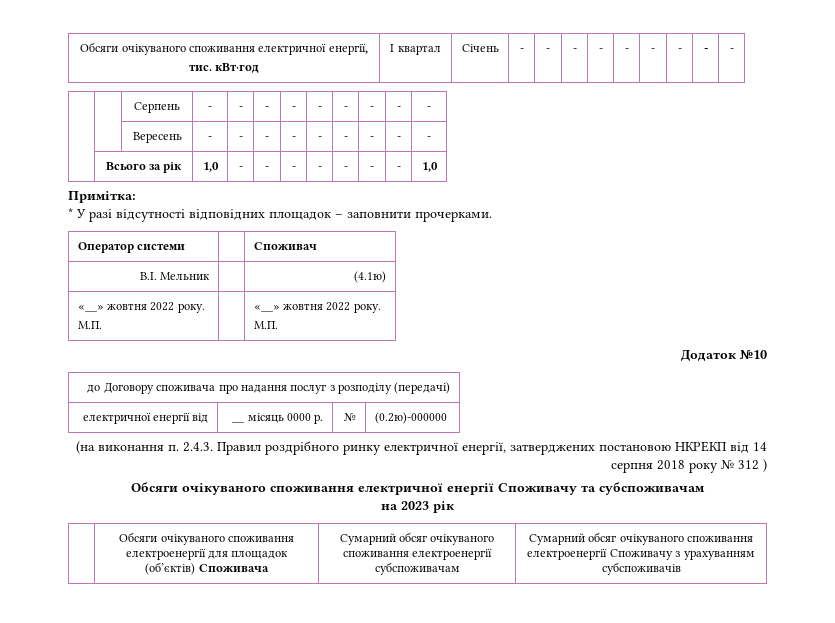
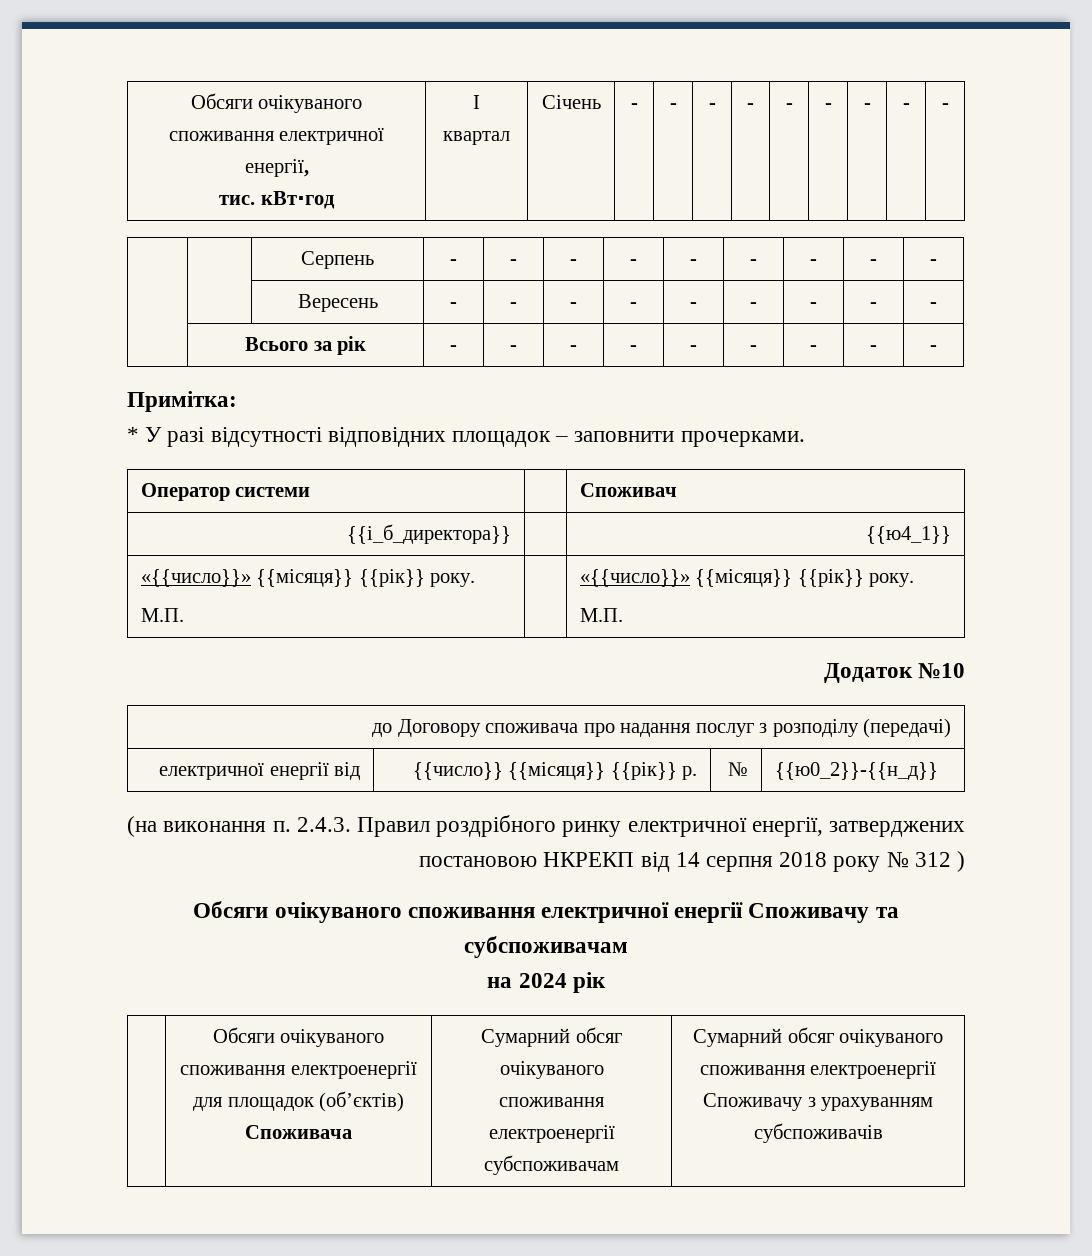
- | Всього за рік | 1,0 | - | - | - | - | - | - | - | 1,0
+ | Всього за рік | - | - | - | - | - | - | - | - | -
- В.І. Мельник | | (4.1ю)
- «__» жовтня 2022 року.
- М.П. | | «__» жовтня 2022 року.
+ {{і_б_директора}} | | {{ю4_1}}
+ «{{число}}» {{місяця}} {{рік}} року.
+ М.П. | | «{{число}}» {{місяця}} {{рік}} року.
- електричної енергії від | __ місяць 0000 р. | № | (0.2ю)-000000
+ електричної енергії від | {{число}} {{місяця}} {{рік}} р. | № | {{ю0_2}}-{{н_д}}
- на 2023 рік
+ на 2024 рік

